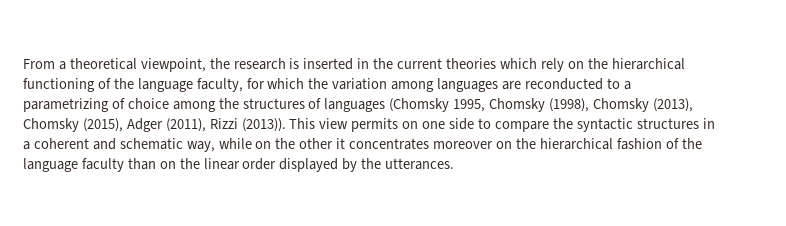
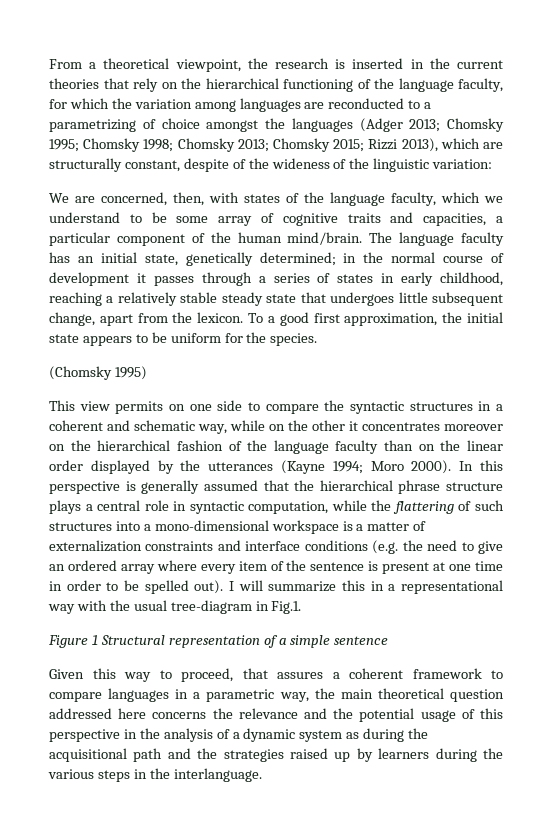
- From a theoretical viewpoint, the research is inserted in the current theories which rely on the hierarchical functioning of the language faculty, for which the variation among languages are reconducted to a parametrizing of choice among the structures of languages (Chomsky 1995, Chomsky (1998), Chomsky (2013), Chomsky (2015), Adger (2011), Rizzi (2013)). This view permits on one side to compare the syntactic structures in a coherent and schematic way, while on the other it concentrates moreover on the hierarchical fashion of the language faculty than on the linear order displayed by the utterances.
+ From a theoretical viewpoint, the research is inserted in the current theories that rely on the hierarchical functioning of the language faculty, for which the variation among languages are reconducted to a parametrizing of choice amongst the languages (Adger 2013; Chomsky 1995; Chomsky 1998; Chomsky 2013; Chomsky 2015; Rizzi 2013), which are structurally constant, despite of the wideness of the linguistic variation:
+ We are concerned, then, with states of the language faculty, which we understand to be some array of cognitive traits and capacities, a particular component of the human mind/brain. The language faculty has an initial state, genetically determined; in the normal course of development it passes through a series of states in early childhood, reaching a relatively stable steady state that undergoes little subsequent change, apart from the lexicon. To a good first approximation, the initial state appears to be uniform for the species.
+ (Chomsky 1995)
+ This view permits on one side to compare the syntactic structures in a coherent and schematic way, while on the other it concentrates moreover on the hierarchical fashion of the language faculty than on the linear order displayed by the utterances (Kayne 1994; Moro 2000). In this perspective is generally assumed that the hierarchical phrase structure plays a central role in syntactic computation, while the flattering of such structures into a mono-dimensional workspace is a matter of externalization constraints and interface conditions (e.g. the need to give an ordered array where every item of the sentence is present at one time in order to be spelled out). I will summarize this in a representational way with the usual tree-diagram in Fig.1.
+ Figure 1 Structural representation of a simple sentence
+ Given this way to proceed, that assures a coherent framework to compare languages in a parametric way, the main theoretical question addressed here concerns the relevance and the potential usage of this perspective in the analysis of a dynamic system as during the acquisitional path and the strategies raised up by learners during the various steps in the interlanguage.

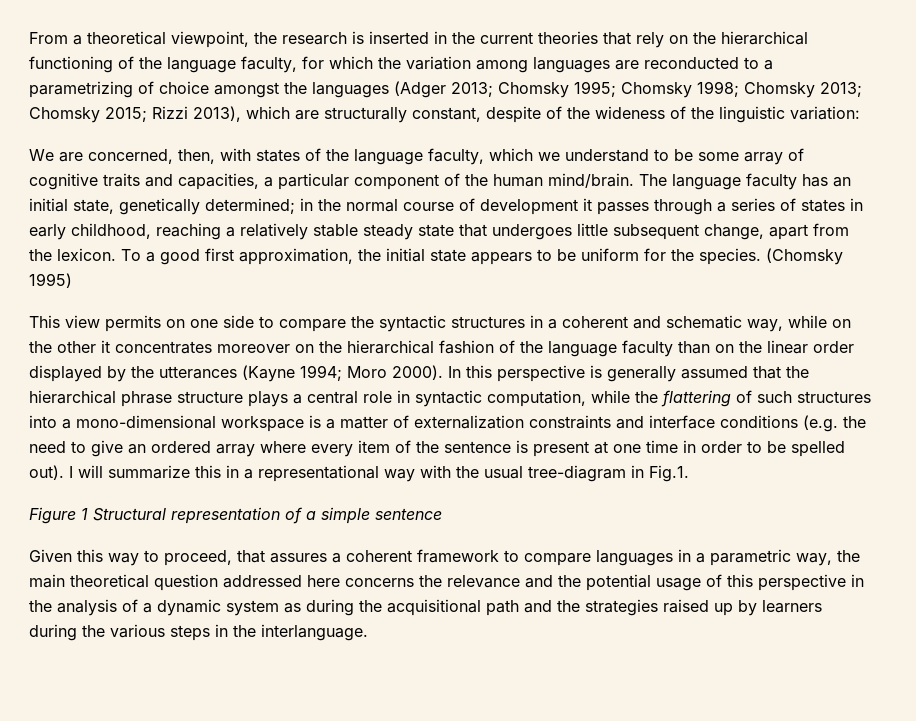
- To a good first approximation, the initial state appears to be uniform for the species.
- (Chomsky 1995)
+ To a good first approximation, the initial state appears to be uniform for the species. (Chomsky 1995)

